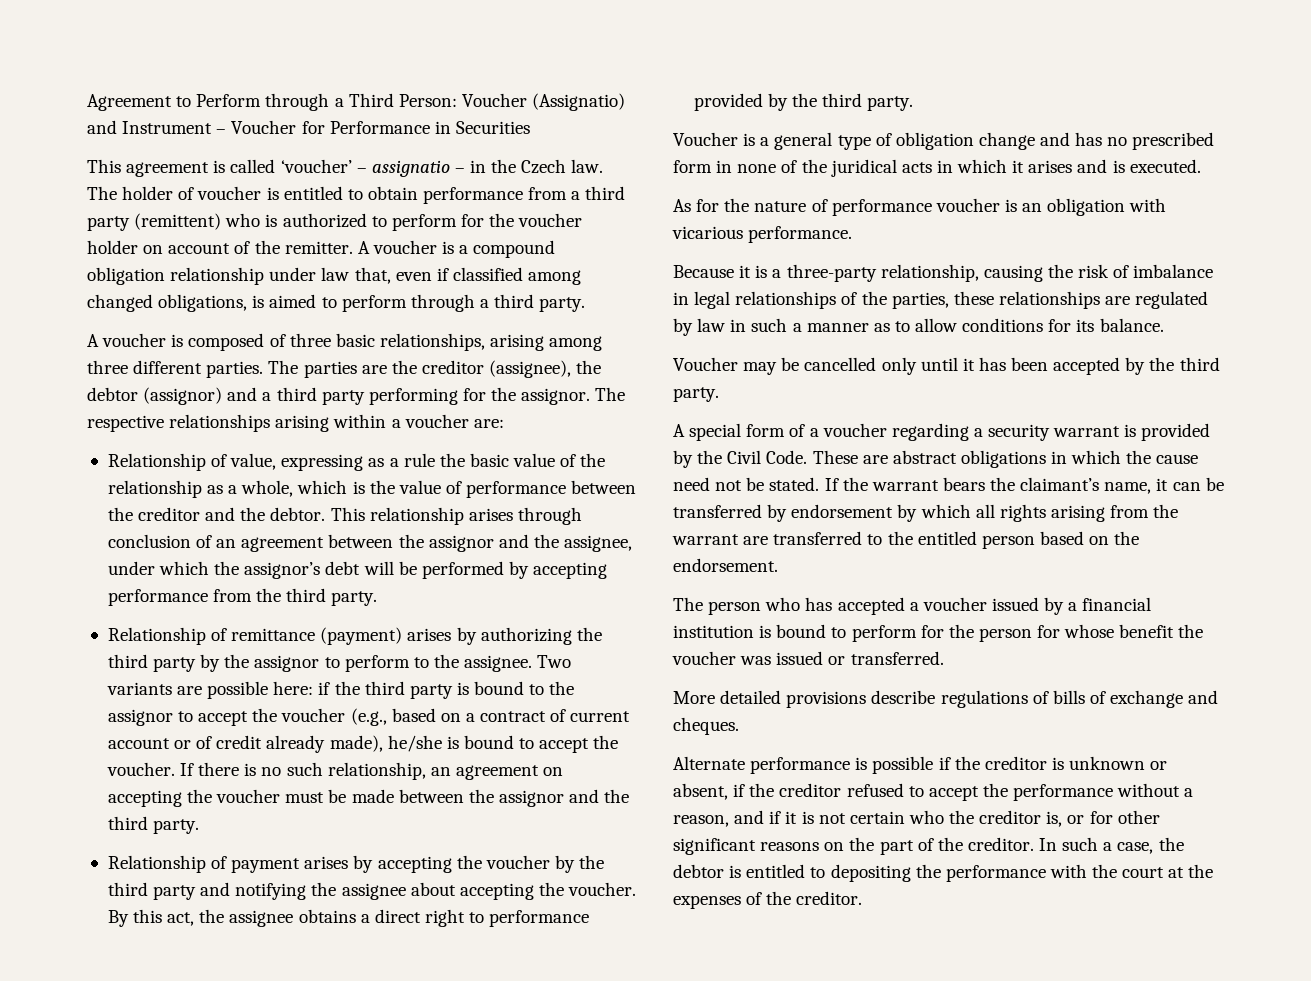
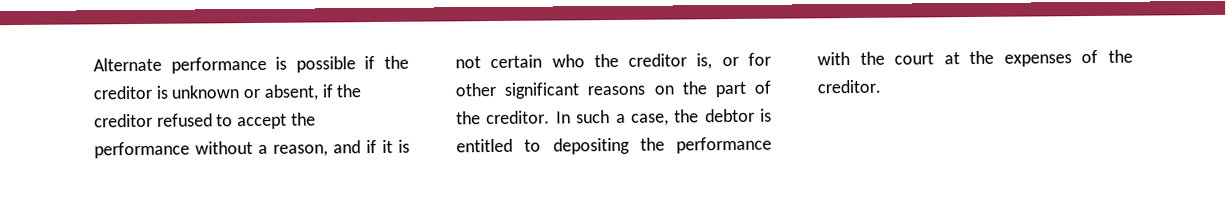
- Agreement to Perform through a Third Person: Voucher (Assignatio) and Instrument – Voucher for Performance in Securities
- This agreement is called ‘voucher’ – assignatio – in the Czech law. The holder of voucher is entitled to obtain performance from a third party (remittent) who is authorized to perform for the voucher holder on account of the remitter. A voucher is a compound obligation relationship under law that, even if classified among changed obligations, is aimed to perform through a third party.
- A voucher is composed of three basic relationships, arising among three different parties. The parties are the creditor (assignee), the debtor (assignor) and a third party performing for the assignor. The respective relationships arising within a voucher are:
- Relationship of value, expressing as a rule the basic value of the relationship as a whole, which is the value of performance between the creditor and the debtor. This relationship arises through conclusion of an agreement between the assignor and the assignee, under which the assignor’s debt will be performed by accepting performance from the third party.
- Relationship of remittance (payment) arises by authorizing the third party by the assignor to perform to the assignee. Two variants are possible here: if the third party is bound to the assignor to accept the voucher (e.g., based on a contract of current account or of credit already made), he/she is bound to accept the voucher. If there is no such relationship, an agreement on accepting the voucher must be made between the assignor and the third party.
- Relationship of payment arises by accepting the voucher by the third party and notifying the assignee about accepting the voucher. By this act, the assignee obtains a direct right to performance provided by the third party.
- Voucher is a general type of obligation change and has no prescribed form in none of the juridical acts in which it arises and is executed.
- As for the nature of performance voucher is an obligation with vicarious performance.
- Because it is a three-party relationship, causing the risk of imbalance in legal relationships of the parties, these relationships are regulated by law in such a manner as to allow conditions for its balance.
- Voucher may be cancelled only until it has been accepted by the third party.
- A special form of a voucher regarding a security warrant is provided by the Civil Code. These are abstract obligations in which the cause need not be stated. If the warrant bears the claimant’s name, it can be transferred by endorsement by which all rights arising from the warrant are transferred to the entitled person based on the endorsement.
- The person who has accepted a voucher issued by a financial institution is bound to perform for the person for whose benefit the voucher was issued or transferred.
- More detailed provisions describe regulations of bills of exchange and cheques.

